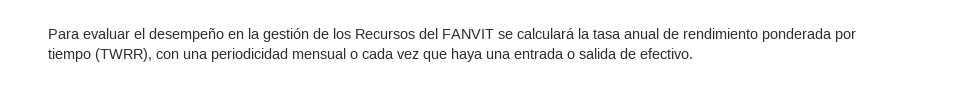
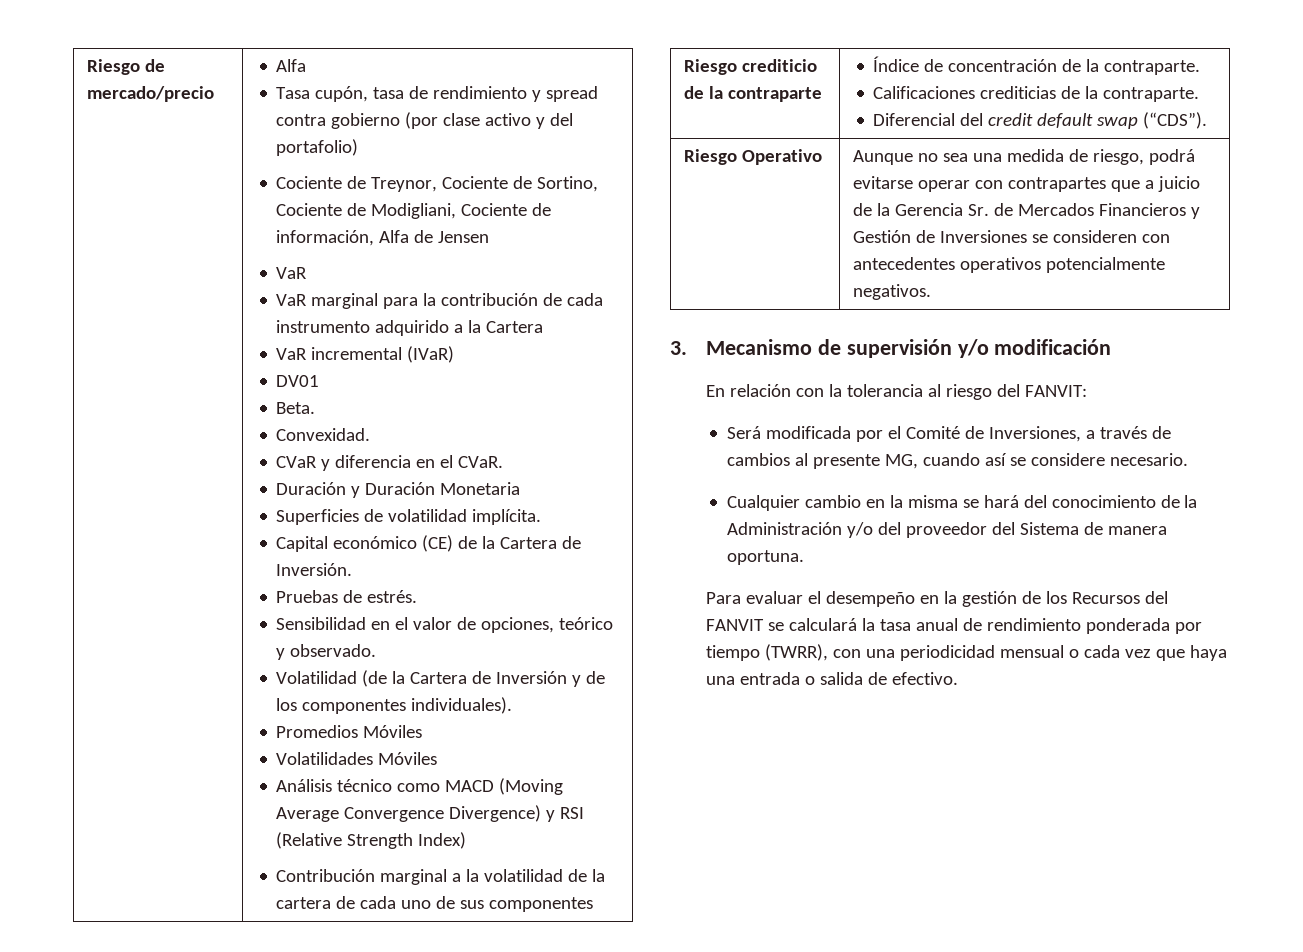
+ Riesgo de mercado/precio | Alfa
+ Tasa cupón, tasa de rendimiento y spread contra gobierno (por clase activo y del portafolio)
+ Cociente de Treynor, Cociente de Sortino, Cociente de Modigliani, Cociente de información, Alfa de Jensen
+ VaR
+ VaR marginal para la contribución de cada instrumento adquirido a la Cartera
+ VaR incremental (IVaR)
+ DV01
+ Beta.
+ Convexidad.
+ CVaR y diferencia en el CVaR.
+ Duración y Duración Monetaria
+ Superficies de volatilidad implícita.
+ Capital económico (CE) de la Cartera de Inversión.
+ Pruebas de estrés.
+ Sensibilidad en el valor de opciones, teórico y observado.
+ Volatilidad (de la Cartera de Inversión y de los componentes individuales).
+ Promedios Móviles
+ Volatilidades Móviles
+ Análisis técnico como MACD (Moving Average Convergence Divergence) y RSI (Relative Strength Index)
+ Contribución marginal a la volatilidad de la cartera de cada uno de sus componentes
+ Riesgo crediticio de la contraparte | Índice de concentración de la contraparte.
+ Calificaciones crediticias de la contraparte.
+ Diferencial del credit default swap (“CDS”).
+ Riesgo Operativo | Aunque no sea una medida de riesgo, podrá evitarse operar con contrapartes que a juicio de la Gerencia Sr. de Mercados Financieros y Gestión de Inversiones se consideren con antecedentes operativos potencialmente negativos.
+ 3. Mecanismo de supervisión y/o modificación
+ En relación con la tolerancia al riesgo del FANVIT:
+ Será modificada por el Comité de Inversiones, a través de cambios al presente MG, cuando así se considere necesario.
+ Cualquier cambio en la misma se hará del conocimiento de la Administración y/o del proveedor del Sistema de manera oportuna.

